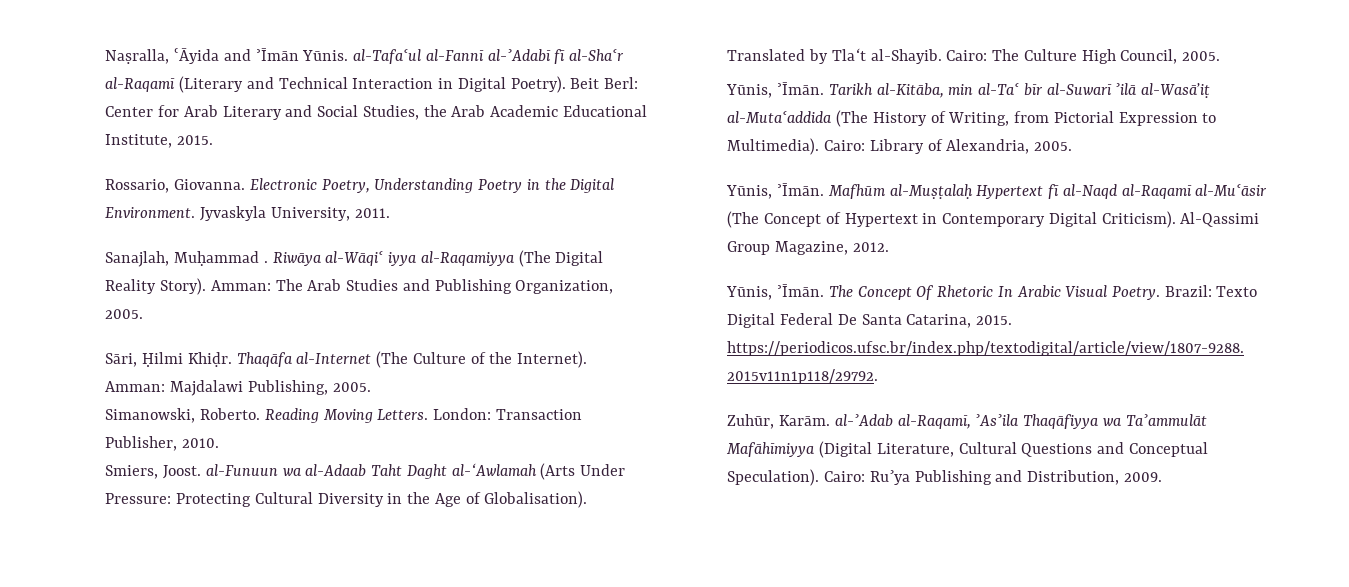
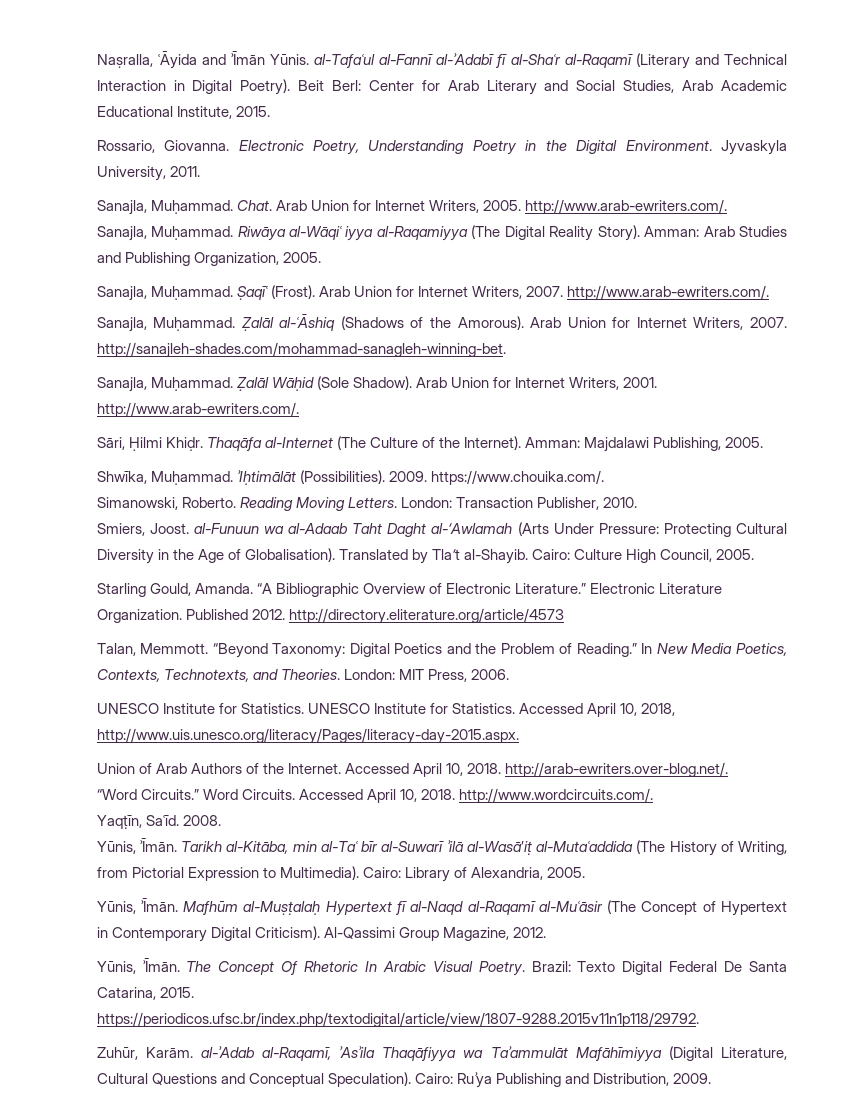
- Beit Berl: Center for Arab Literary and Social Studies, the Arab Academic Educational Institute, 2015.
+ Beit Berl: Center for Arab Literary and Social Studies, Arab Academic Educational Institute, 2015.
- Sanajlah, Muḥammad .
+ Sanajla, Muḥammad. Chat. Arab Union for Internet Writers, 2005. http://www.arab-ewriters.com/.
+ Sanajla, Muḥammad.
- Amman: The Arab Studies and Publishing Organization, 2005.
+ Amman: Arab Studies and Publishing Organization, 2005.
+ Sanajla, Muḥammad. Ṣaqīʿ (Frost). Arab Union for Internet Writers, 2007. http://www.arab-ewriters.com/.
+ Sanajla, Muḥammad. Ẓalāl al-ʿĀshiq (Shadows of the Amorous). Arab Union for Internet Writers, 2007. http://sanajleh-shades.com/mohammad-sanagleh-winning-bet.
+ Sanajla, Muḥammad. Ẓalāl Wāḥid (Sole Shadow). Arab Union for Internet Writers, 2001. http://www.arab-ewriters.com/.
+ Shwīka, Muḥammad. ʾIḥtimālāt (Possibilities). 2009. https://www.chouika.com/.
- Cairo: The Culture High Council, 2005.
+ Cairo: Culture High Council, 2005.
+ Starling Gould, Amanda. “A Bibliographic Overview of Electronic Literature.” Electronic Literature Organization. Published 2012. http://directory.eliterature.org/article/4573
+ Talan, Memmott. “Beyond Taxonomy: Digital Poetics and the Problem of Reading.” In New Media Poetics, Contexts, Technotexts, and Theories. London: MIT Press, 2006.
+ UNESCO Institute for Statistics. UNESCO Institute for Statistics. Accessed April 10, 2018, http://www.uis.unesco.org/literacy/Pages/literacy-day-2015.aspx.
+ Union of Arab Authors of the Internet. Accessed April 10, 2018. http://arab-ewriters.over-blog.net/.
+ “Word Circuits.” Word Circuits. Accessed April 10, 2018. http://www.wordcircuits.com/.
+ Yaqṭīn, Saʿīd. 2008.

